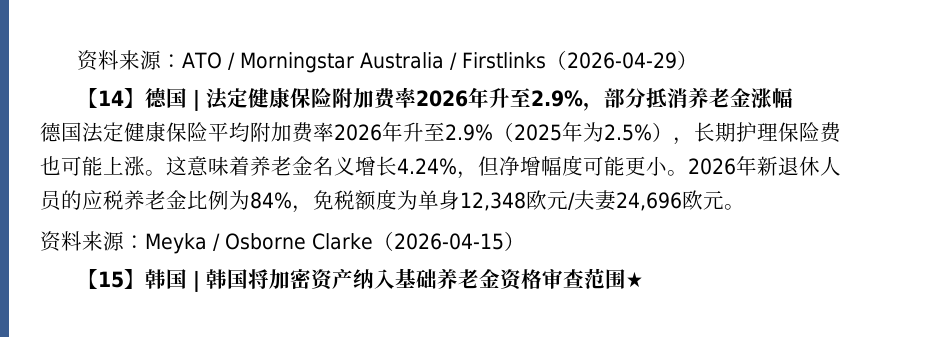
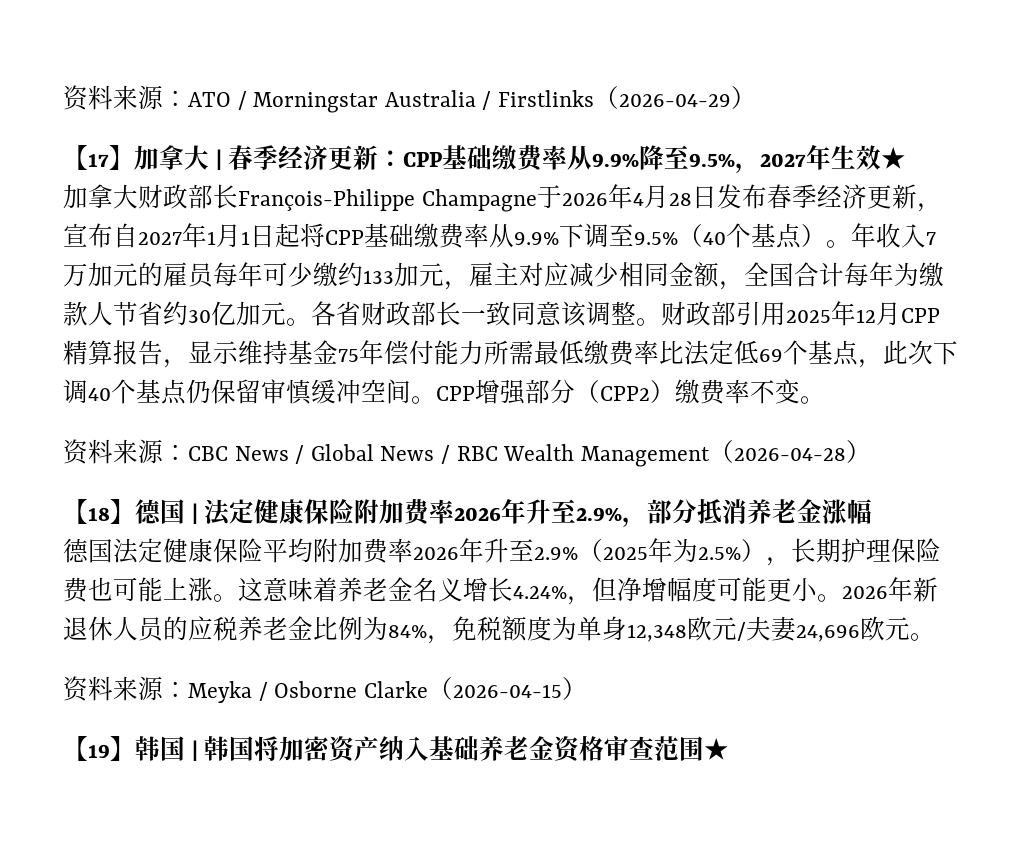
- 【14】德国 | 法定健康保险附加费率2026年升至2.9%，部分抵消养老金涨幅
+ 【17】加拿大 | 春季经济更新：CPP基础缴费率从9.9%降至9.5%，2027年生效★
+ 加拿大财政部长François-Philippe Champagne于2026年4月28日发布春季经济更新，宣布自2027年1月1日起将CPP基础缴费率从9.9%下调至9.5%（40个基点）。年收入7万加元的雇员每年可少缴约133加元，雇主对应减少相同金额，全国合计每年为缴款人节省约30亿加元。各省财政部长一致同意该调整。财政部引用2025年12月CPP精算报告，显示维持基金75年偿付能力所需最低缴费率比法定低69个基点，此次下调40个基点仍保留审慎缓冲空间。CPP增强部分（CPP2）缴费率不变。
+ 资料来源：CBC News / Global News / RBC Wealth Management（2026-04-28）
+ 【18】德国 | 法定健康保险附加费率2026年升至2.9%，部分抵消养老金涨幅
- 【15】韩国 | 韩国将加密资产纳入基础养老金资格审查范围★
+ 【19】韩国 | 韩国将加密资产纳入基础养老金资格审查范围★

